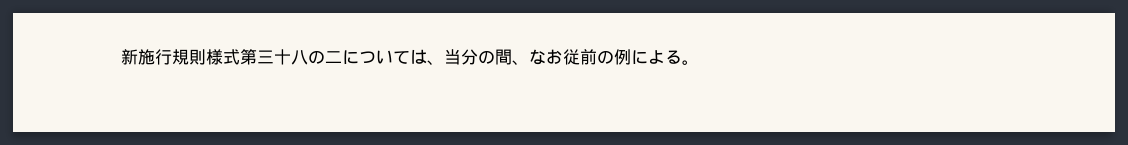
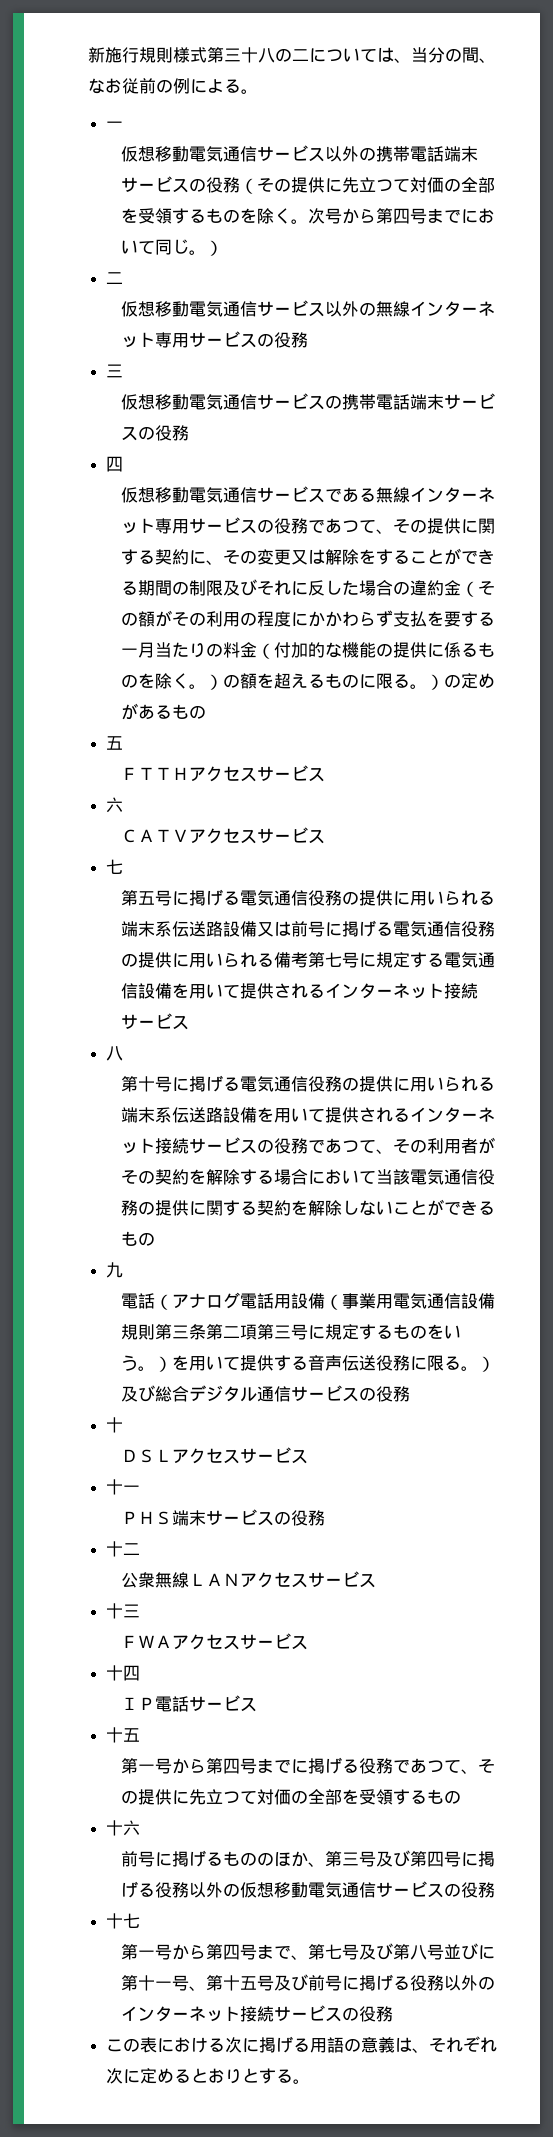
  新施行規則様式第三十八の二については、当分の間、なお従前の例による。
+ 一
+ 仮想移動電気通信サービス以外の携帯電話端末サービスの役務（その提供に先立つて対価の全部を受領するものを除く。次号から第四号までにおいて同じ。）
+ 二
+ 仮想移動電気通信サービス以外の無線インターネット専用サービスの役務
+ 三
+ 仮想移動電気通信サービスの携帯電話端末サービスの役務
+ 四
+ 仮想移動電気通信サービスである無線インターネット専用サービスの役務であつて、その提供に関する契約に、その変更又は解除をすることができる期間の制限及びそれに反した場合の違約金（その額がその利用の程度にかかわらず支払を要する一月当たりの料金（付加的な機能の提供に係るものを除く。）の額を超えるものに限る。）の定めがあるもの
+ 五
+ ＦＴＴＨアクセスサービス
+ 六
+ ＣＡＴＶアクセスサービス
+ 七
+ 第五号に掲げる電気通信役務の提供に用いられる端末系伝送路設備又は前号に掲げる電気通信役務の提供に用いられる備考第七号に規定する電気通信設備を用いて提供されるインターネット接続サービス
+ 八
+ 第十号に掲げる電気通信役務の提供に用いられる端末系伝送路設備を用いて提供されるインターネット接続サービスの役務であつて、その利用者がその契約を解除する場合において当該電気通信役務の提供に関する契約を解除しないことができるもの
+ 九
+ 電話（アナログ電話用設備（事業用電気通信設備規則第三条第二項第三号に規定するものをいう。）を用いて提供する音声伝送役務に限る。）及び総合デジタル通信サービスの役務
+ 十
+ ＤＳＬアクセスサービス
+ 十一
+ ＰＨＳ端末サービスの役務
+ 十二
+ 公衆無線ＬＡＮアクセスサービス
+ 十三
+ ＦＷＡアクセスサービス
+ 十四
+ ＩＰ電話サービス
+ 十五
+ 第一号から第四号までに掲げる役務であつて、その提供に先立つて対価の全部を受領するもの
+ 十六
+ 前号に掲げるもののほか、第三号及び第四号に掲げる役務以外の仮想移動電気通信サービスの役務
+ 十七
+ 第一号から第四号まで、第七号及び第八号並びに第十一号、第十五号及び前号に掲げる役務以外のインターネット接続サービスの役務
+ この表における次に掲げる用語の意義は、それぞれ次に定めるとおりとする。

